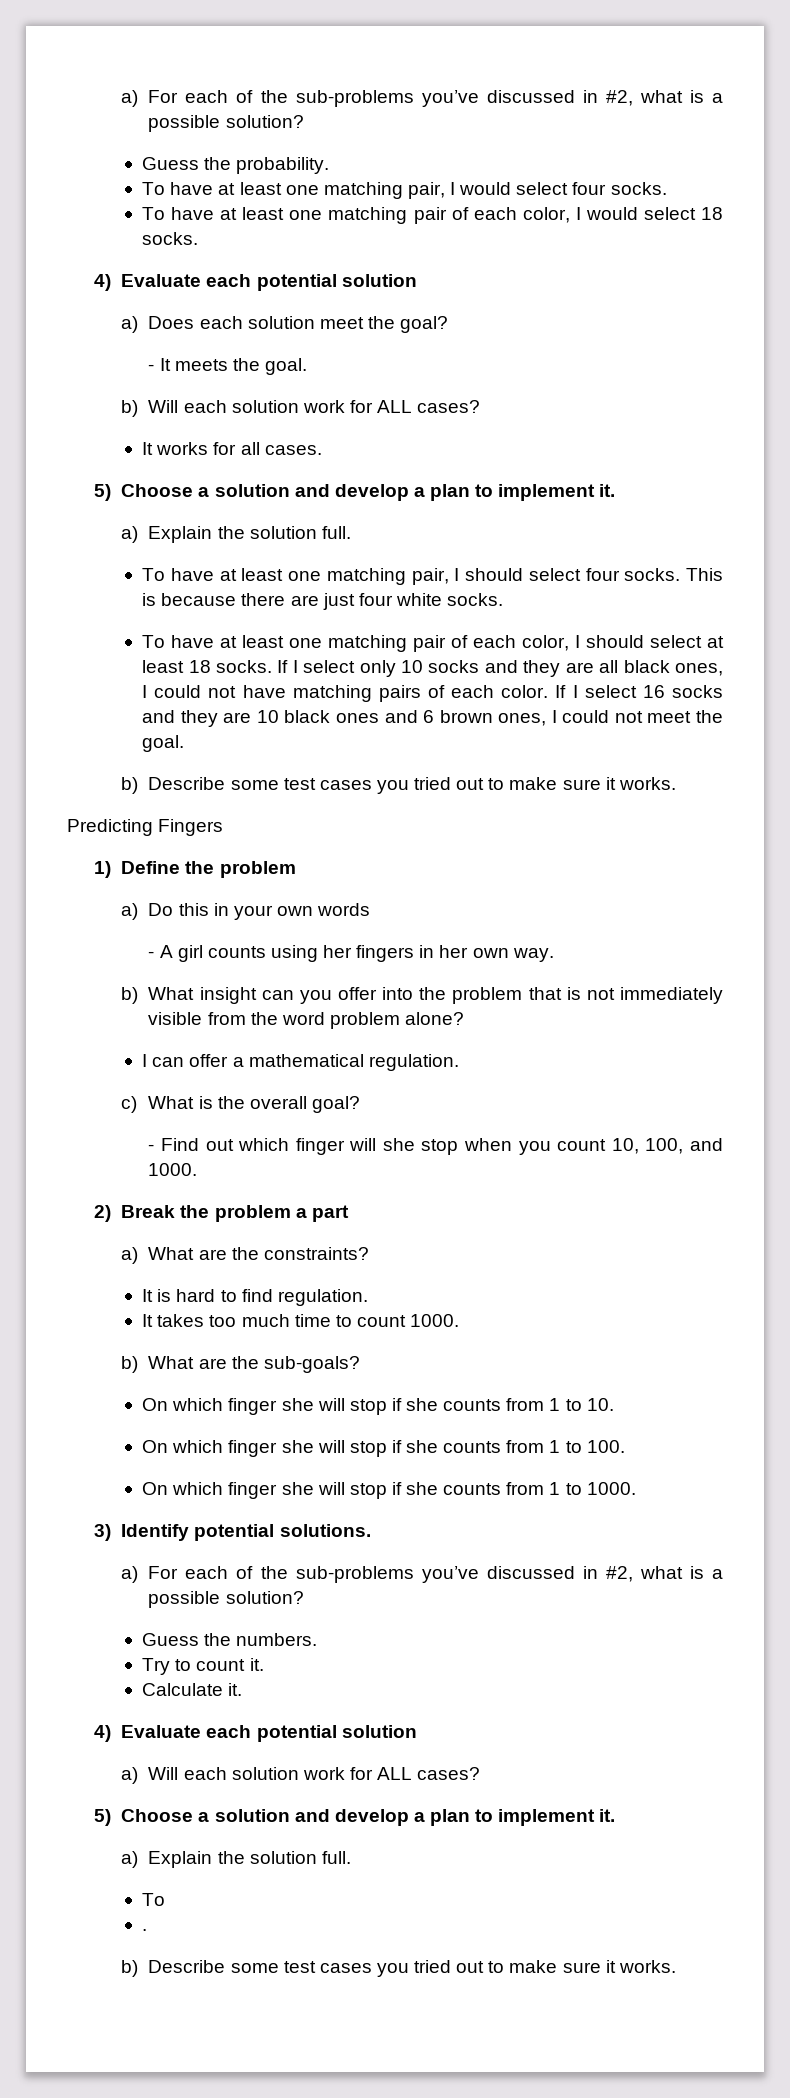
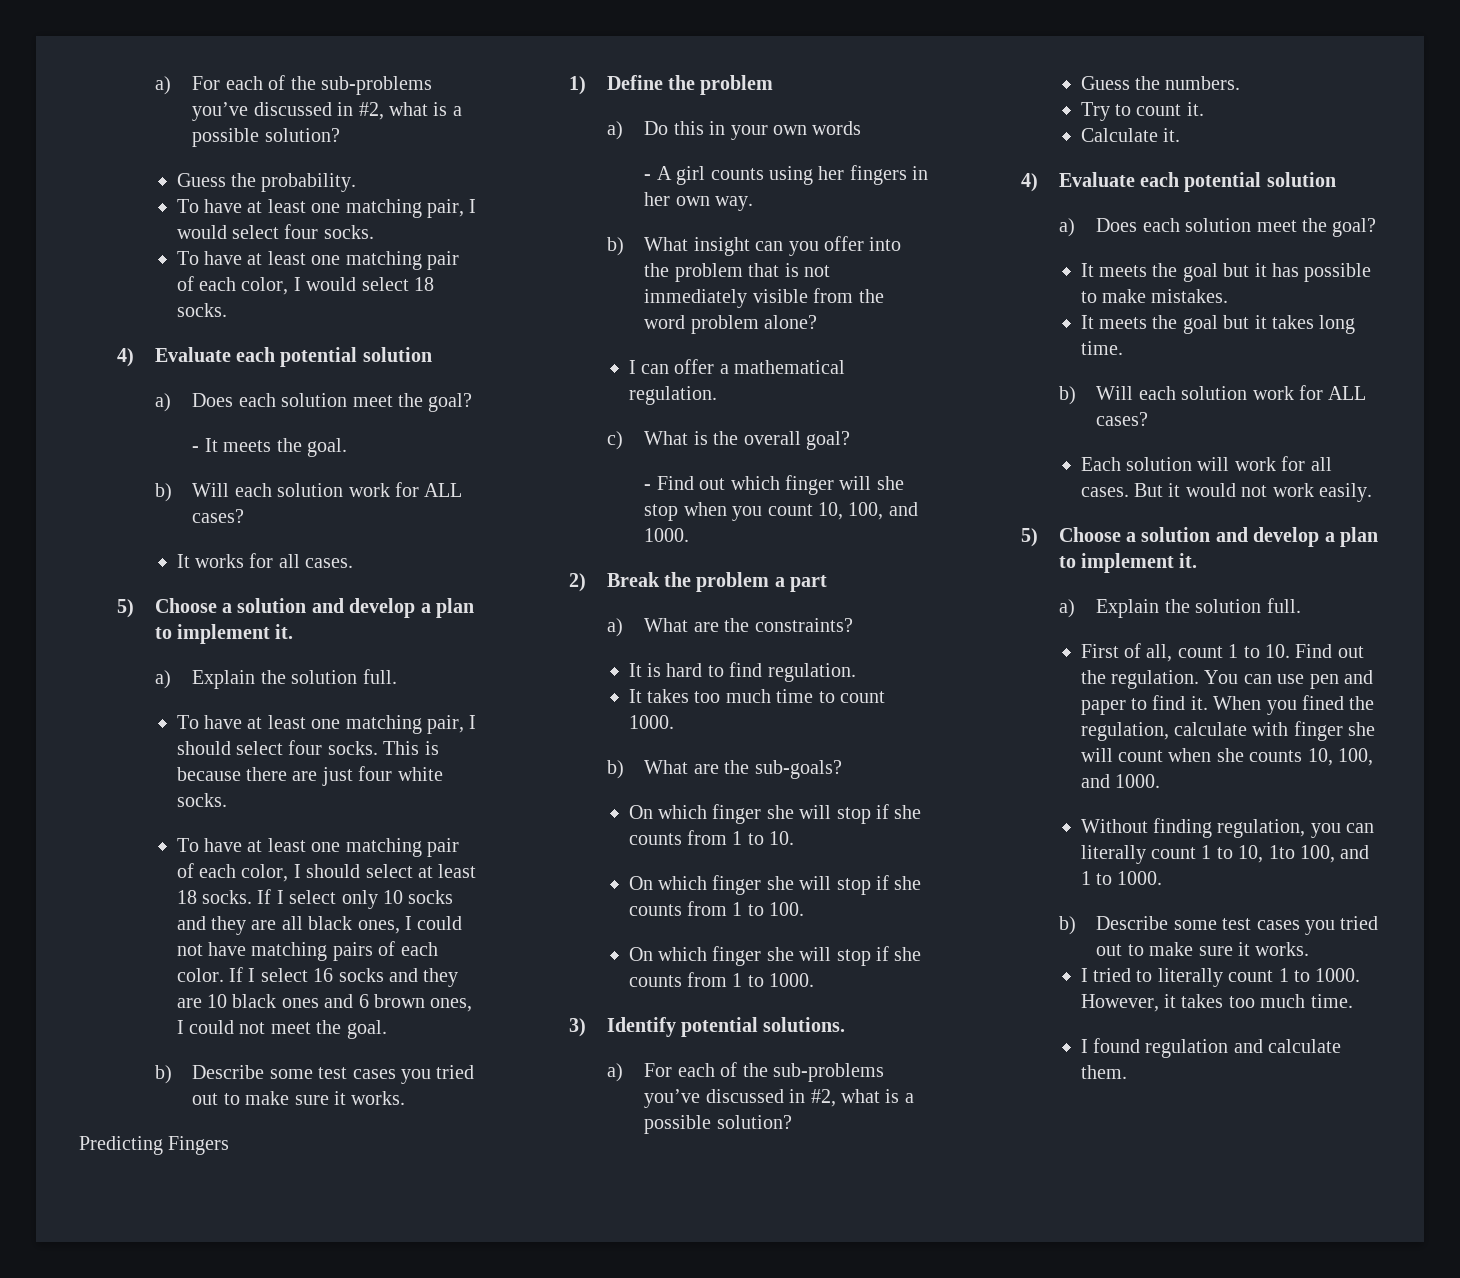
  Calculate it.
  4) Evaluate each potential solution
- a) Will each solution work for ALL cases?
+ a) Does each solution meet the goal?
+ It meets the goal but it has possible to make mistakes.
+ It meets the goal but it takes long time.
+ b) Will each solution work for ALL cases?
+ Each solution will work for all cases. But it would not work easily.
  5) Choose a solution and develop a plan to implement it.
  a) Explain the solution full.
- To
- .
+ First of all, count 1 to 10. Find out the regulation. You can use pen and paper to find it. When you fined the regulation, calculate with finger she will count when she counts 10, 100, and 1000.
+ Without finding regulation, you can literally count 1 to 10, 1to 100, and 1 to 1000.
+ I tried to literally count 1 to 1000. However, it takes too much time.
+ I found regulation and calculate them.

